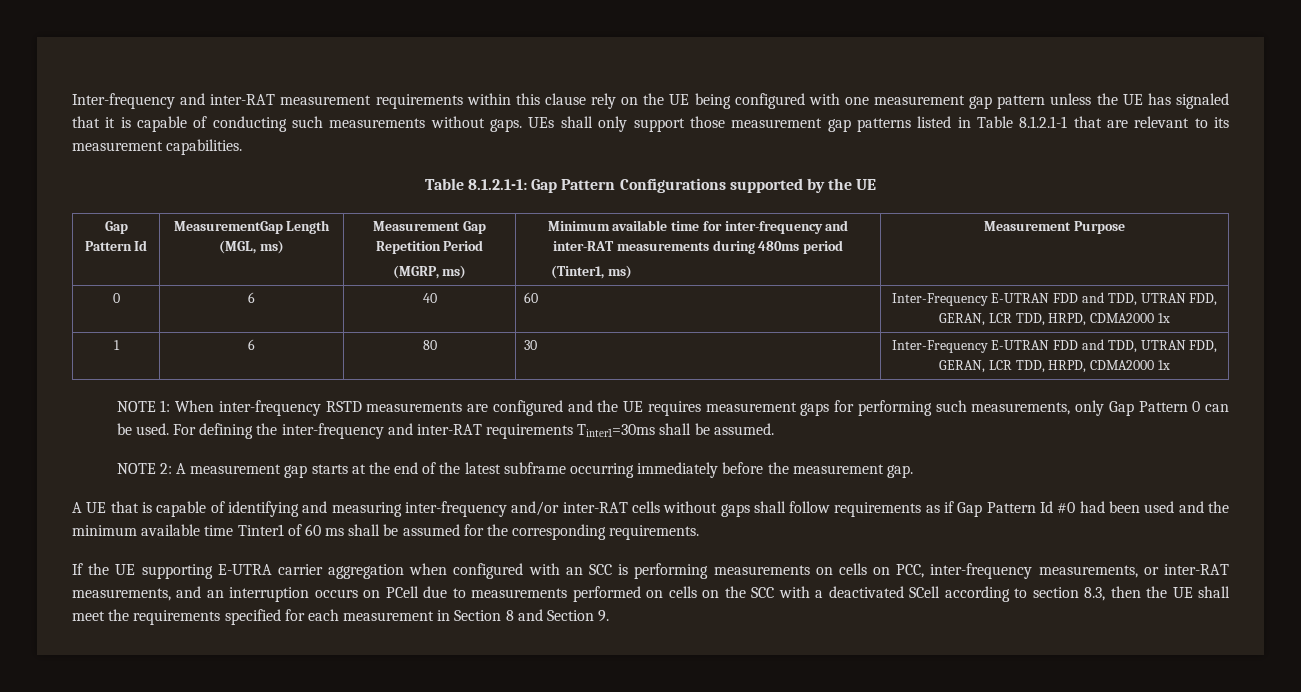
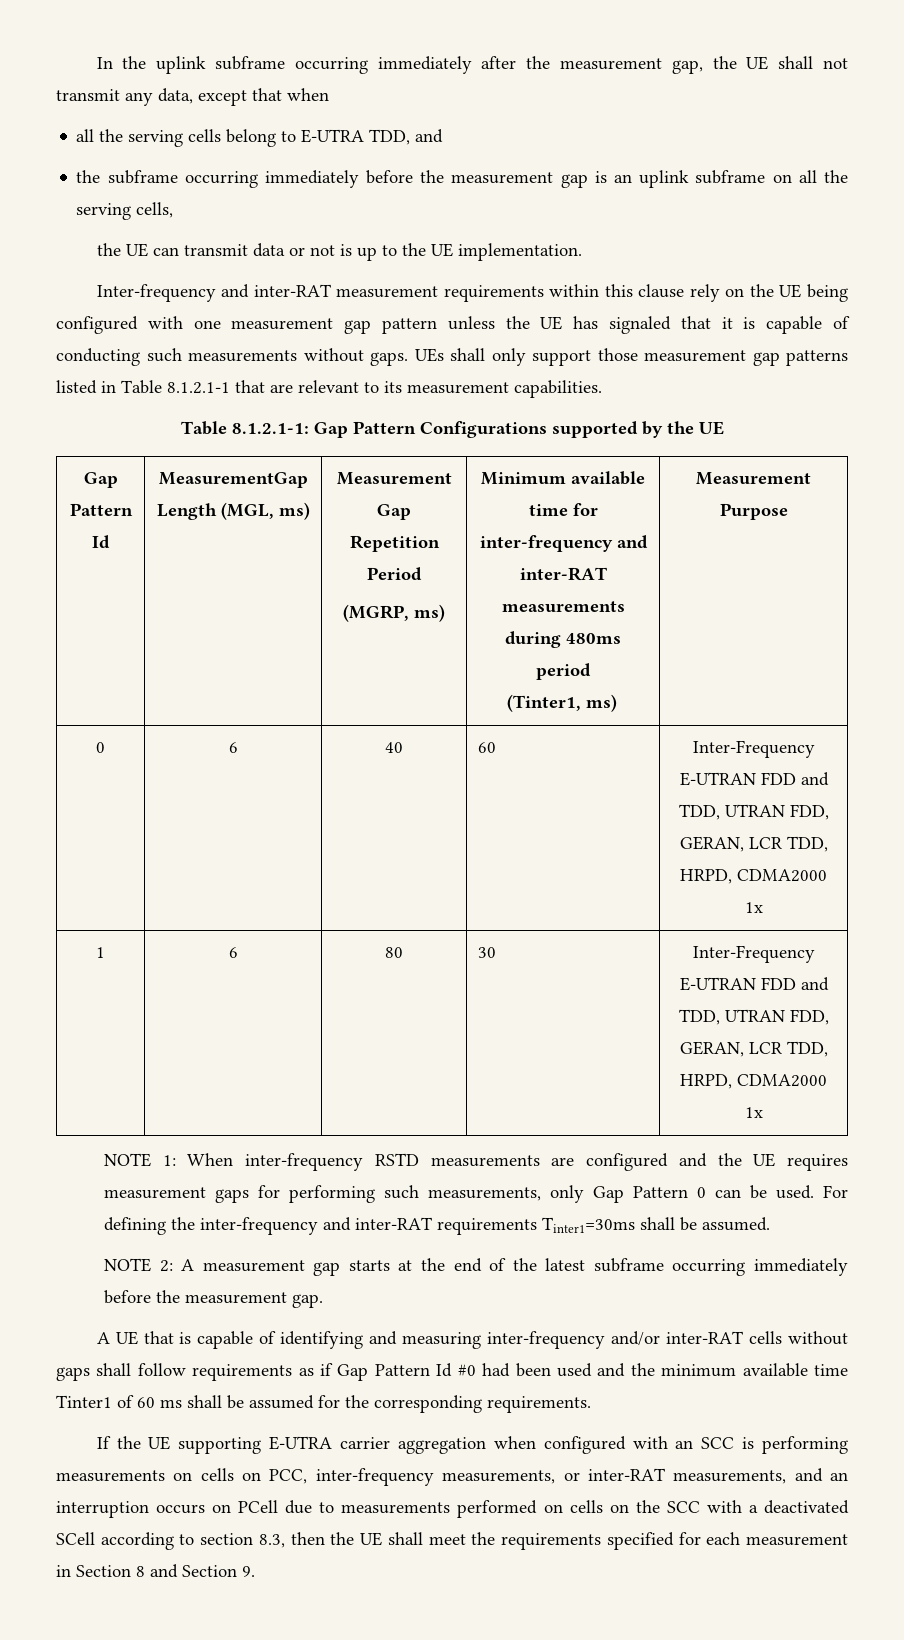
+ In the uplink subframe occurring immediately after the measurement gap, the UE shall not transmit any data, except that when
+ all the serving cells belong to E-UTRA TDD, and
+ the subframe occurring immediately before the measurement gap is an uplink subframe on all the serving cells,
+ the UE can transmit data or not is up to the UE implementation.

